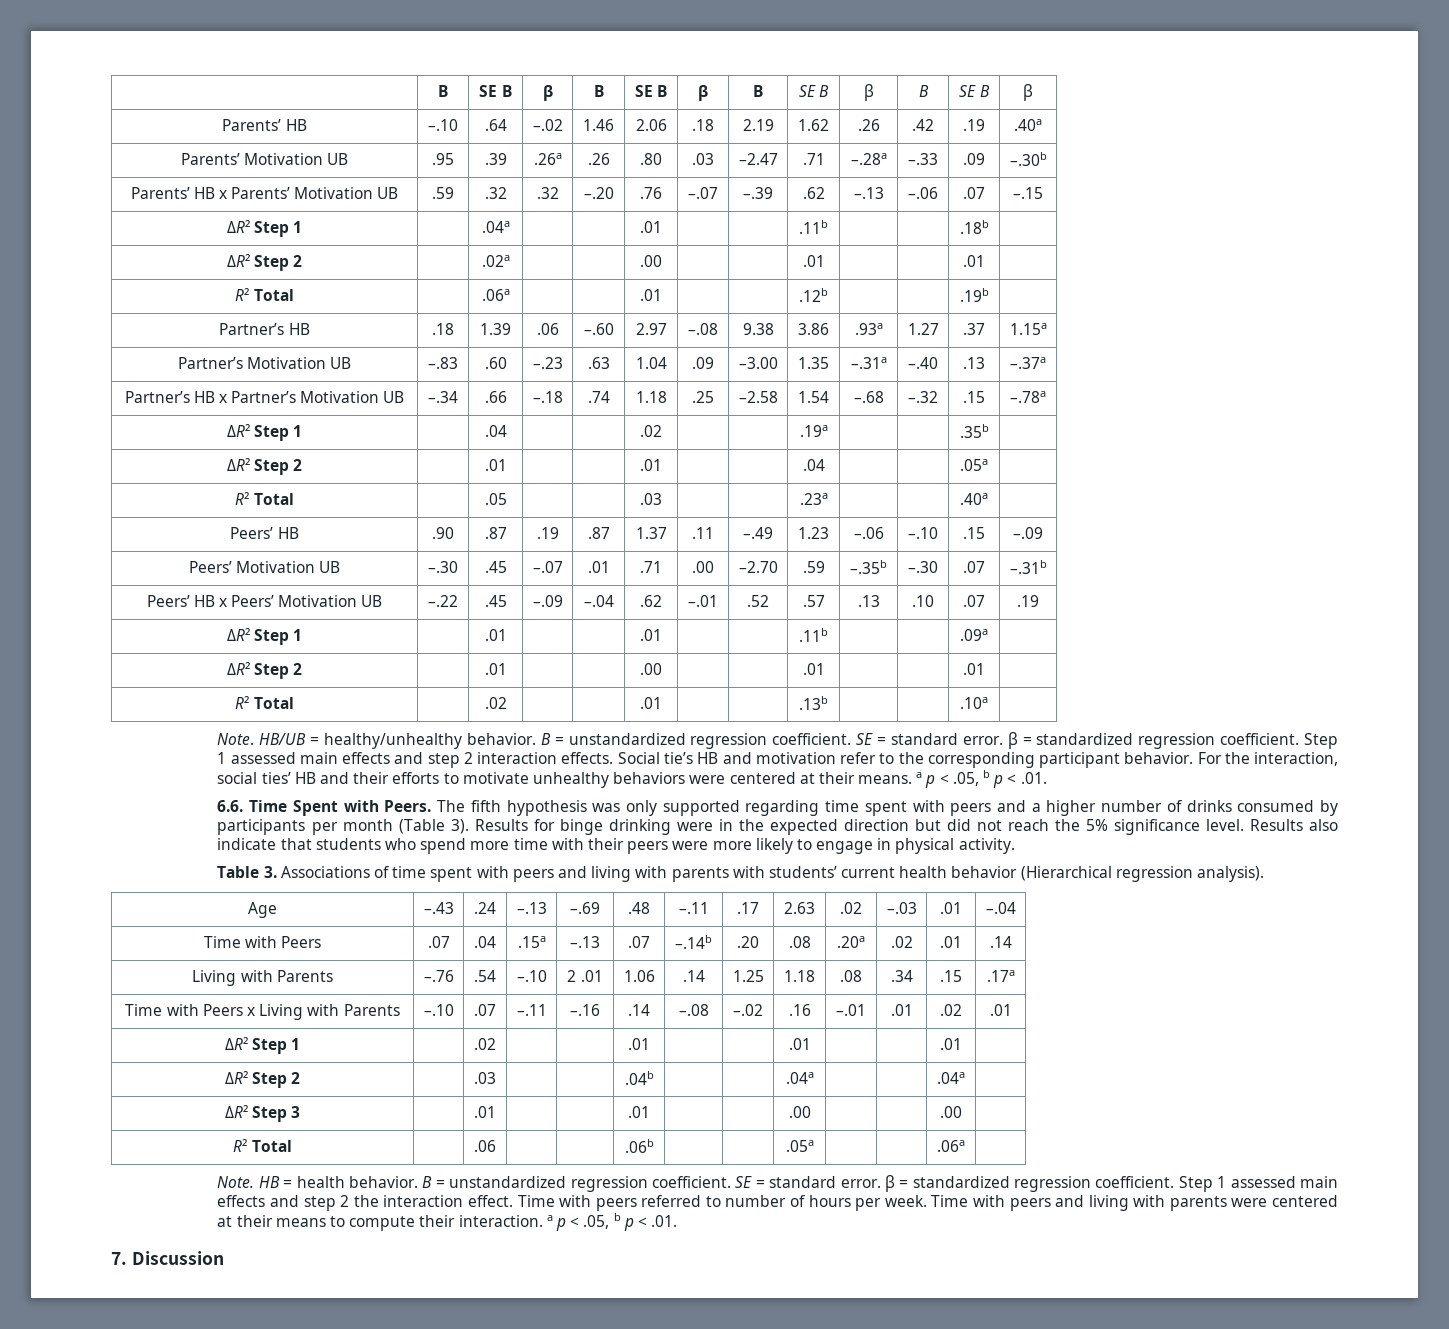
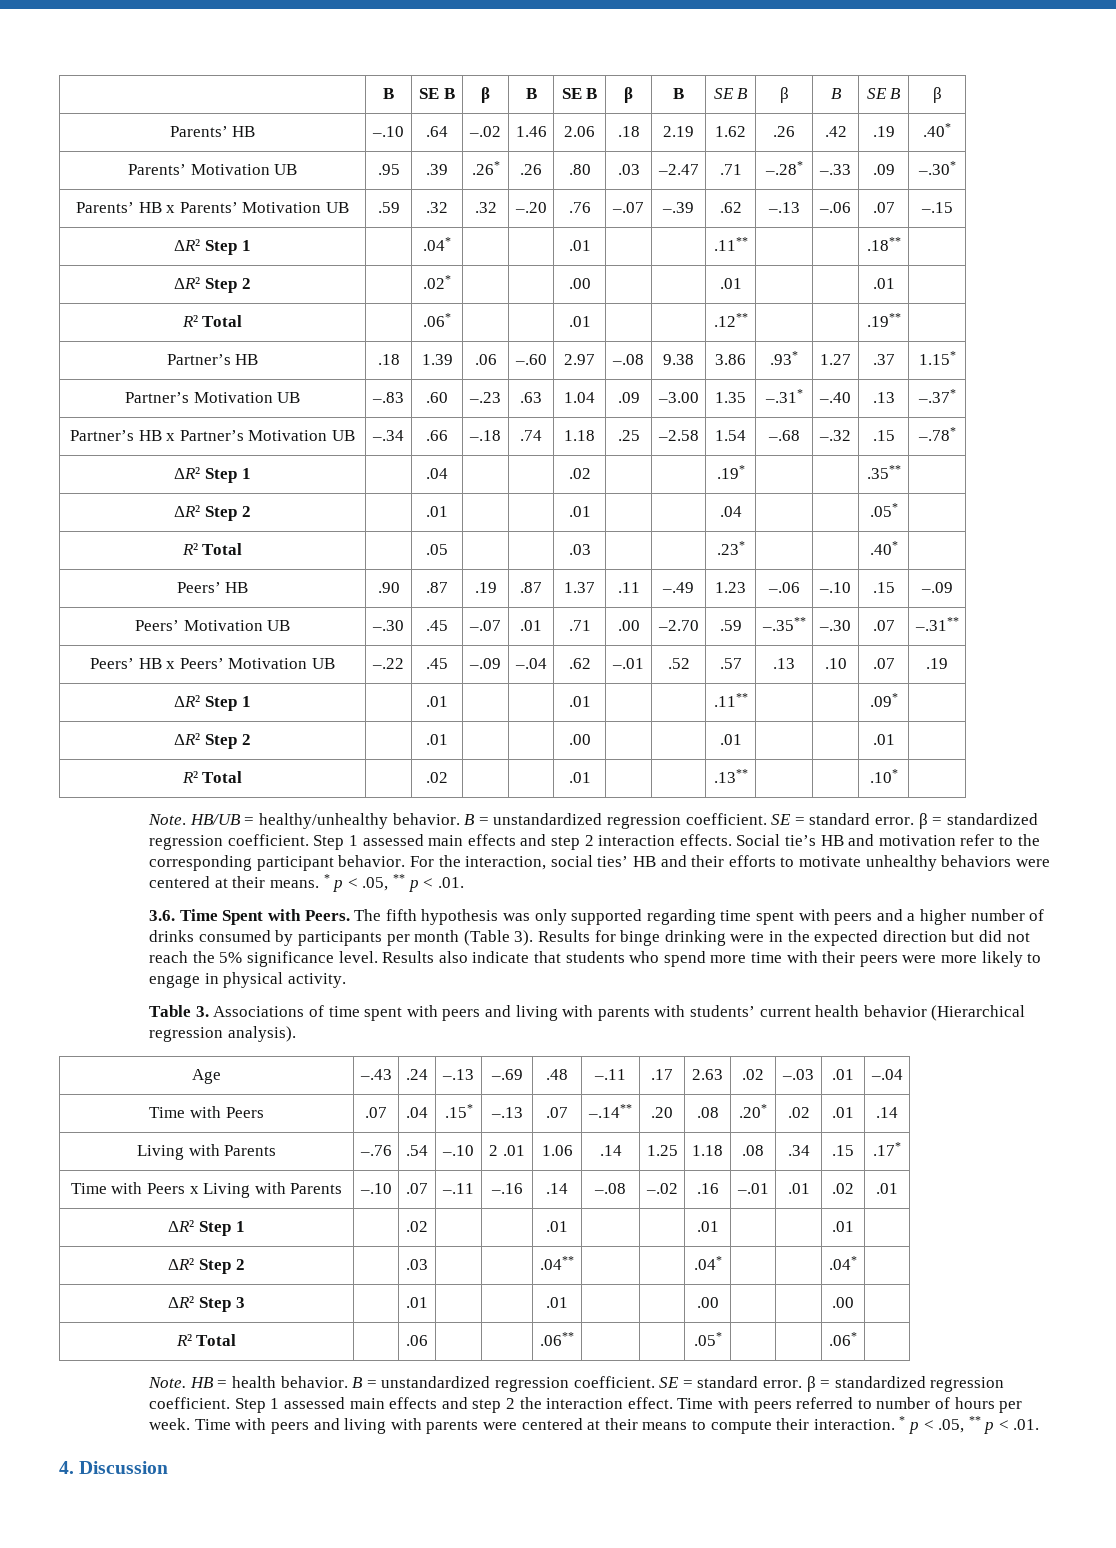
- Parents’ HB | –.10 | .64 | –.02 | 1.46 | 2.06 | .18 | 2.19 | 1.62 | .26 | .42 | .19 | .40a
+ Parents’ HB | –.10 | .64 | –.02 | 1.46 | 2.06 | .18 | 2.19 | 1.62 | .26 | .42 | .19 | .40*
- Parents’ Motivation UB | .95 | .39 | .26a | .26 | .80 | .03 | –2.47 | .71 | –.28a | –.33 | .09 | –.30b
+ Parents’ Motivation UB | .95 | .39 | .26* | .26 | .80 | .03 | –2.47 | .71 | –.28* | –.33 | .09 | –.30*
- ΔR² Step 1 | | .04a | | | .01 | | | .11b | | | .18b |
- ΔR² Step 2 | | .02a | | | .00 | | | .01 | | | .01 |
- R² Total | | .06a | | | .01 | | | .12b | | | .19b |
+ ΔR² Step 1 | | .04* | | | .01 | | | .11** | | | .18** |
+ ΔR² Step 2 | | .02* | | | .00 | | | .01 | | | .01 |
+ R² Total | | .06* | | | .01 | | | .12** | | | .19** |
- Partner’s HB | .18 | 1.39 | .06 | –.60 | 2.97 | –.08 | 9.38 | 3.86 | .93a | 1.27 | .37 | 1.15a
+ Partner’s HB | .18 | 1.39 | .06 | –.60 | 2.97 | –.08 | 9.38 | 3.86 | .93* | 1.27 | .37 | 1.15*
- Partner’s Motivation UB | –.83 | .60 | –.23 | .63 | 1.04 | .09 | –3.00 | 1.35 | –.31a | –.40 | .13 | –.37a
+ Partner’s Motivation UB | –.83 | .60 | –.23 | .63 | 1.04 | .09 | –3.00 | 1.35 | –.31* | –.40 | .13 | –.37*
- Partner’s HB x Partner’s Motivation UB | –.34 | .66 | –.18 | .74 | 1.18 | .25 | –2.58 | 1.54 | –.68 | –.32 | .15 | –.78a
+ Partner’s HB x Partner’s Motivation UB | –.34 | .66 | –.18 | .74 | 1.18 | .25 | –2.58 | 1.54 | –.68 | –.32 | .15 | –.78*
- ΔR² Step 1 | | .04 | | | .02 | | | .19a | | | .35b |
+ ΔR² Step 1 | | .04 | | | .02 | | | .19* | | | .35** |
- ΔR² Step 2 | | .01 | | | .01 | | | .04 | | | .05a |
+ ΔR² Step 2 | | .01 | | | .01 | | | .04 | | | .05* |
- R² Total | | .05 | | | .03 | | | .23a | | | .40a |
+ R² Total | | .05 | | | .03 | | | .23* | | | .40* |
- Peers’ Motivation UB | –.30 | .45 | –.07 | .01 | .71 | .00 | –2.70 | .59 | –.35b | –.30 | .07 | –.31b
+ Peers’ Motivation UB | –.30 | .45 | –.07 | .01 | .71 | .00 | –2.70 | .59 | –.35** | –.30 | .07 | –.31**
- ΔR² Step 1 | | .01 | | | .01 | | | .11b | | | .09a |
+ ΔR² Step 1 | | .01 | | | .01 | | | .11** | | | .09* |
- R² Total | | .02 | | | .01 | | | .13b | | | .10a |
+ R² Total | | .02 | | | .01 | | | .13** | | | .10* |
- For the interaction, social ties’ HB and their efforts to motivate unhealthy behaviors were centered at their means. a p < .05, b p < .01.
- 6.6. Time Spent with Peers.
+ For the interaction, social ties’ HB and their efforts to motivate unhealthy behaviors were centered at their means. * p < .05, ** p < .01.
+ 3.6. Time Spent with Peers.
- Time with Peers | .07 | .04 | .15a | –.13 | .07 | –.14b | .20 | .08 | .20a | .02 | .01 | .14
+ Time with Peers | .07 | .04 | .15* | –.13 | .07 | –.14** | .20 | .08 | .20* | .02 | .01 | .14
- Living with Parents | –.76 | .54 | –.10 | 2 .01 | 1.06 | .14 | 1.25 | 1.18 | .08 | .34 | .15 | .17a
+ Living with Parents | –.76 | .54 | –.10 | 2 .01 | 1.06 | .14 | 1.25 | 1.18 | .08 | .34 | .15 | .17*
- ΔR² Step 2 | | .03 | | | .04b | | | .04a | | | .04a |
+ ΔR² Step 2 | | .03 | | | .04** | | | .04* | | | .04* |
- R² Total | | .06 | | | .06b | | | .05a | | | .06a |
+ R² Total | | .06 | | | .06** | | | .05* | | | .06* |
- Time with peers and living with parents were centered at their means to compute their interaction. a p < .05, b p < .01.
- 7. Discussion
+ Time with peers and living with parents were centered at their means to compute their interaction. * p < .05, ** p < .01.
+ 4. Discussion

